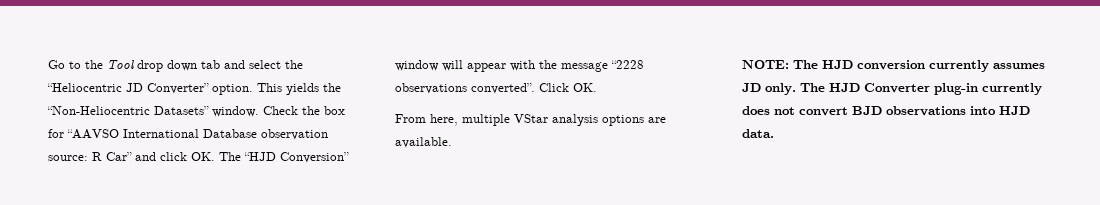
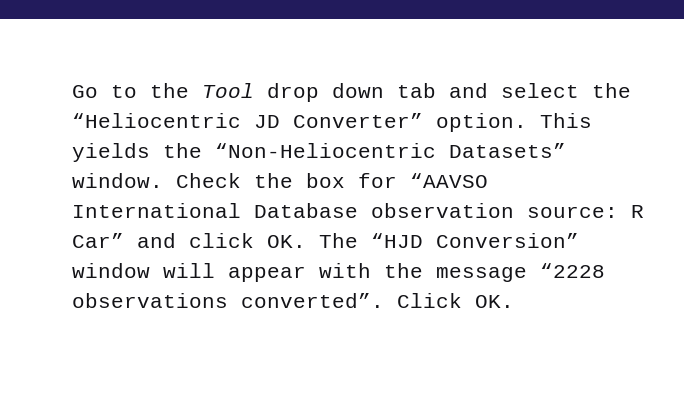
- From here, multiple VStar analysis options are available.
- NOTE: The HJD conversion currently assumes JD only. The HJD Converter plug-in currently does not convert BJD observations into HJD data.

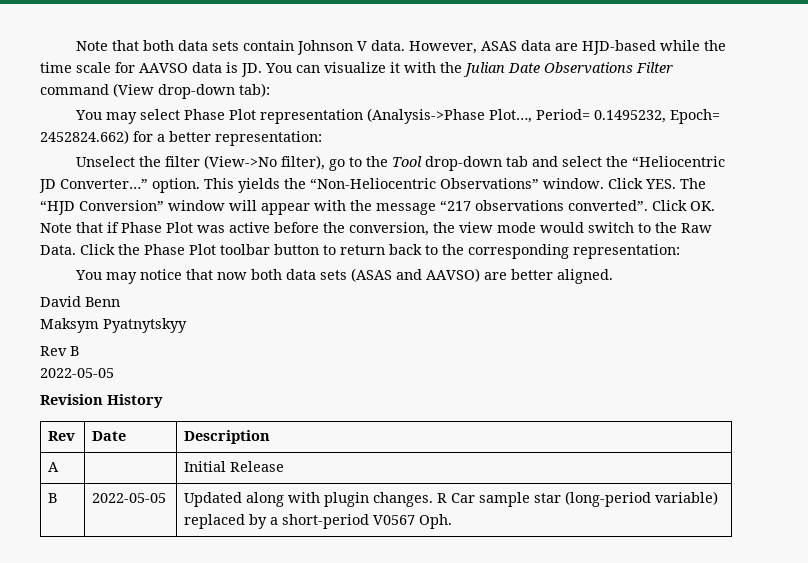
- Go to the Tool drop down tab and select the “Heliocentric JD Converter” option.
+ Note that both data sets contain Johnson V data. However, ASAS data are HJD-based while the time scale for AAVSO data is JD. You can visualize it with the Julian Date Observations Filter command (View drop-down tab):
+ You may select Phase Plot representation (Analysis->Phase Plot…, Period= 0.1495232, Epoch= 2452824.662) for a better representation:
+ Unselect the filter (View->No filter), go to the Tool drop-down tab and select the “Heliocentric JD Converter…” option.
- This yields the “Non-Heliocentric Datasets” window. Check the box for “AAVSO International Database observation source: R Car” and click OK. The “HJD Conversion” window will appear with the message “2228 observations converted”.
+ This yields the “Non-Heliocentric Observations” window. Click YES. The “HJD Conversion” window will appear with the message “217 observations converted”.
- Click OK.
+ Click OK. Note that if Phase Plot was active before the conversion, the view mode would switch to the Raw Data. Click the Phase Plot toolbar button to return back to the corresponding representation:
+ You may notice that now both data sets (ASAS and AAVSO) are better aligned.
+ David Benn
+ Maksym Pyatnytskyy
+ Rev B
+ 2022-05-05
+ Revision History
+ Rev | Date | Description
+ A | | Initial Release
+ B | 2022-05-05 | Updated along with plugin changes. R Car sample star (long-period variable) replaced by a short-period V0567 Oph.

